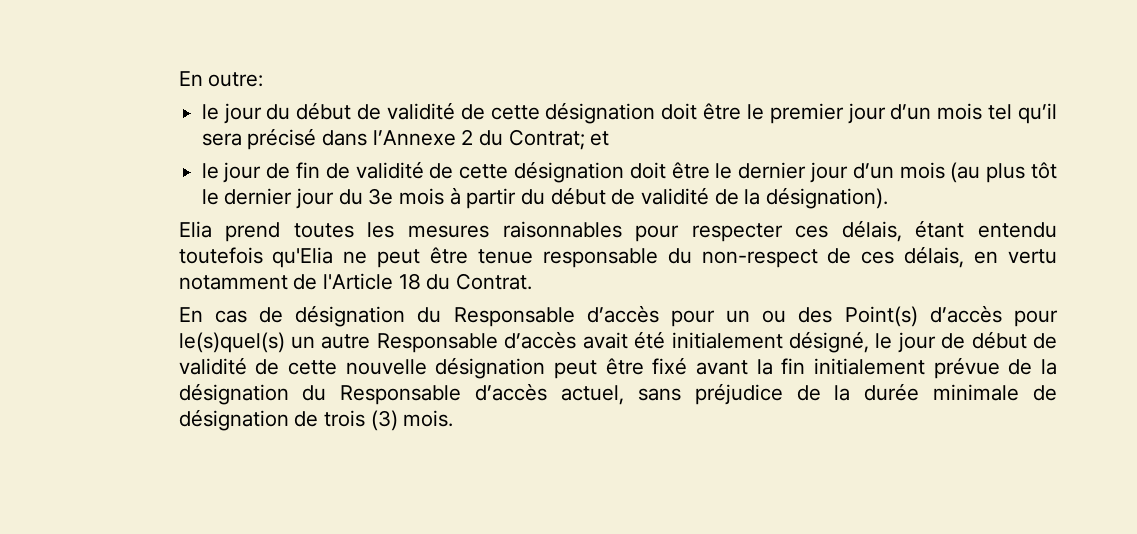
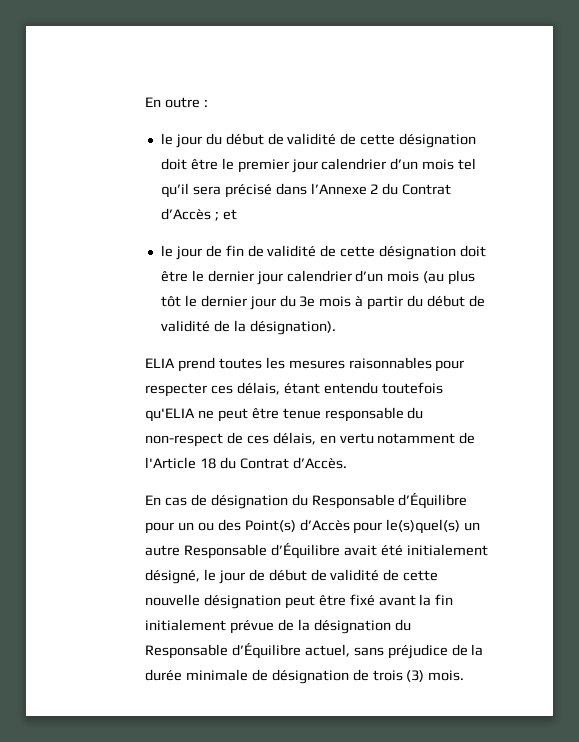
- En outre:
+ En outre :
- le jour du début de validité de cette désignation doit être le premier jour d’un mois tel qu’il sera précisé dans l’Annexe 2 du Contrat; et
+ le jour du début de validité de cette désignation doit être le premier jour calendrier d’un mois tel qu’il sera précisé dans l’Annexe 2 du Contrat d’Accès ; et
- le jour de fin de validité de cette désignation doit être le dernier jour d’un mois (au plus tôt le dernier jour du 3e mois à partir du début de validité de la désignation).
+ le jour de fin de validité de cette désignation doit être le dernier jour calendrier d’un mois (au plus tôt le dernier jour du 3e mois à partir du début de validité de la désignation).
- Elia prend toutes les mesures raisonnables pour respecter ces délais, étant entendu toutefois qu'Elia ne peut être tenue responsable du non-respect de ces délais, en vertu notamment de l'Article 18 du Contrat.
+ ELIA prend toutes les mesures raisonnables pour respecter ces délais, étant entendu toutefois qu'ELIA ne peut être tenue responsable du non-respect de ces délais, en vertu notamment de l'Article 18 du Contrat d’Accès.
- En cas de désignation du Responsable d’accès pour un ou des Point(s) d’accès pour le(s)quel(s) un autre Responsable d’accès avait été initialement désigné, le jour de début de validité de cette nouvelle désignation peut être fixé avant la fin initialement prévue de la désignation du Responsable d’accès actuel, sans préjudice de la durée minimale de désignation de trois (3) mois.
+ En cas de désignation du Responsable d’Équilibre pour un ou des Point(s) d’Accès pour le(s)quel(s) un autre Responsable d’Équilibre avait été initialement désigné, le jour de début de validité de cette nouvelle désignation peut être fixé avant la fin initialement prévue de la désignation du Responsable d’Équilibre actuel, sans préjudice de la durée minimale de désignation de trois (3) mois.

